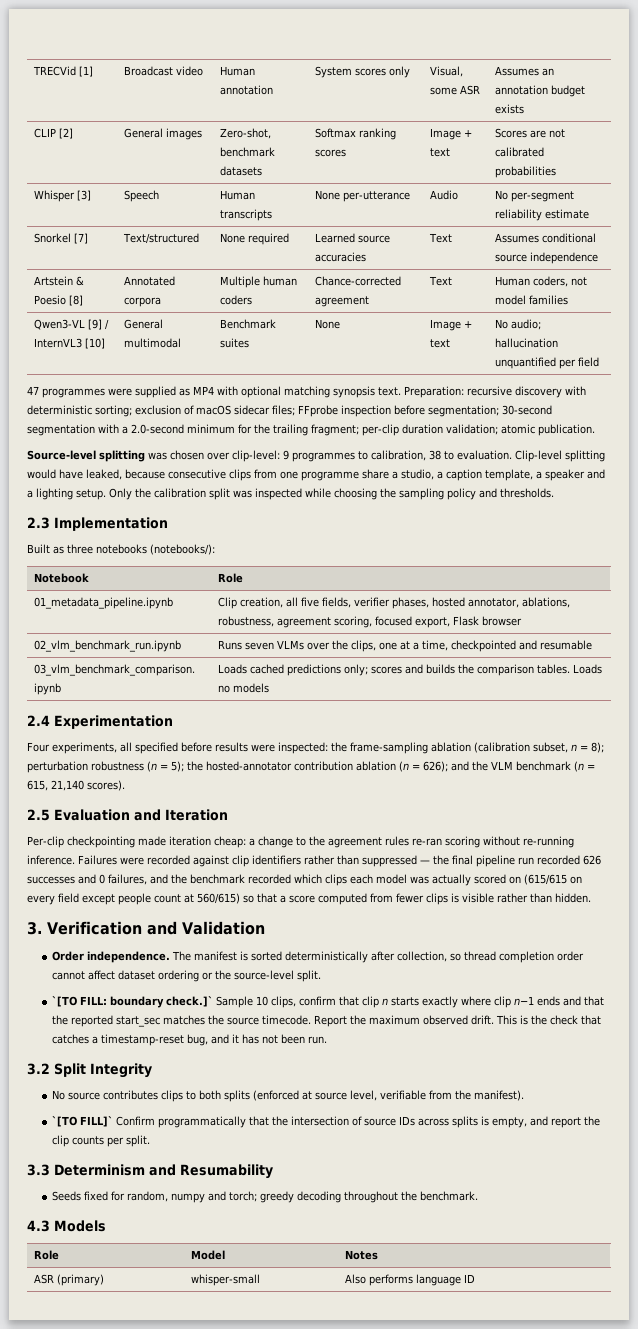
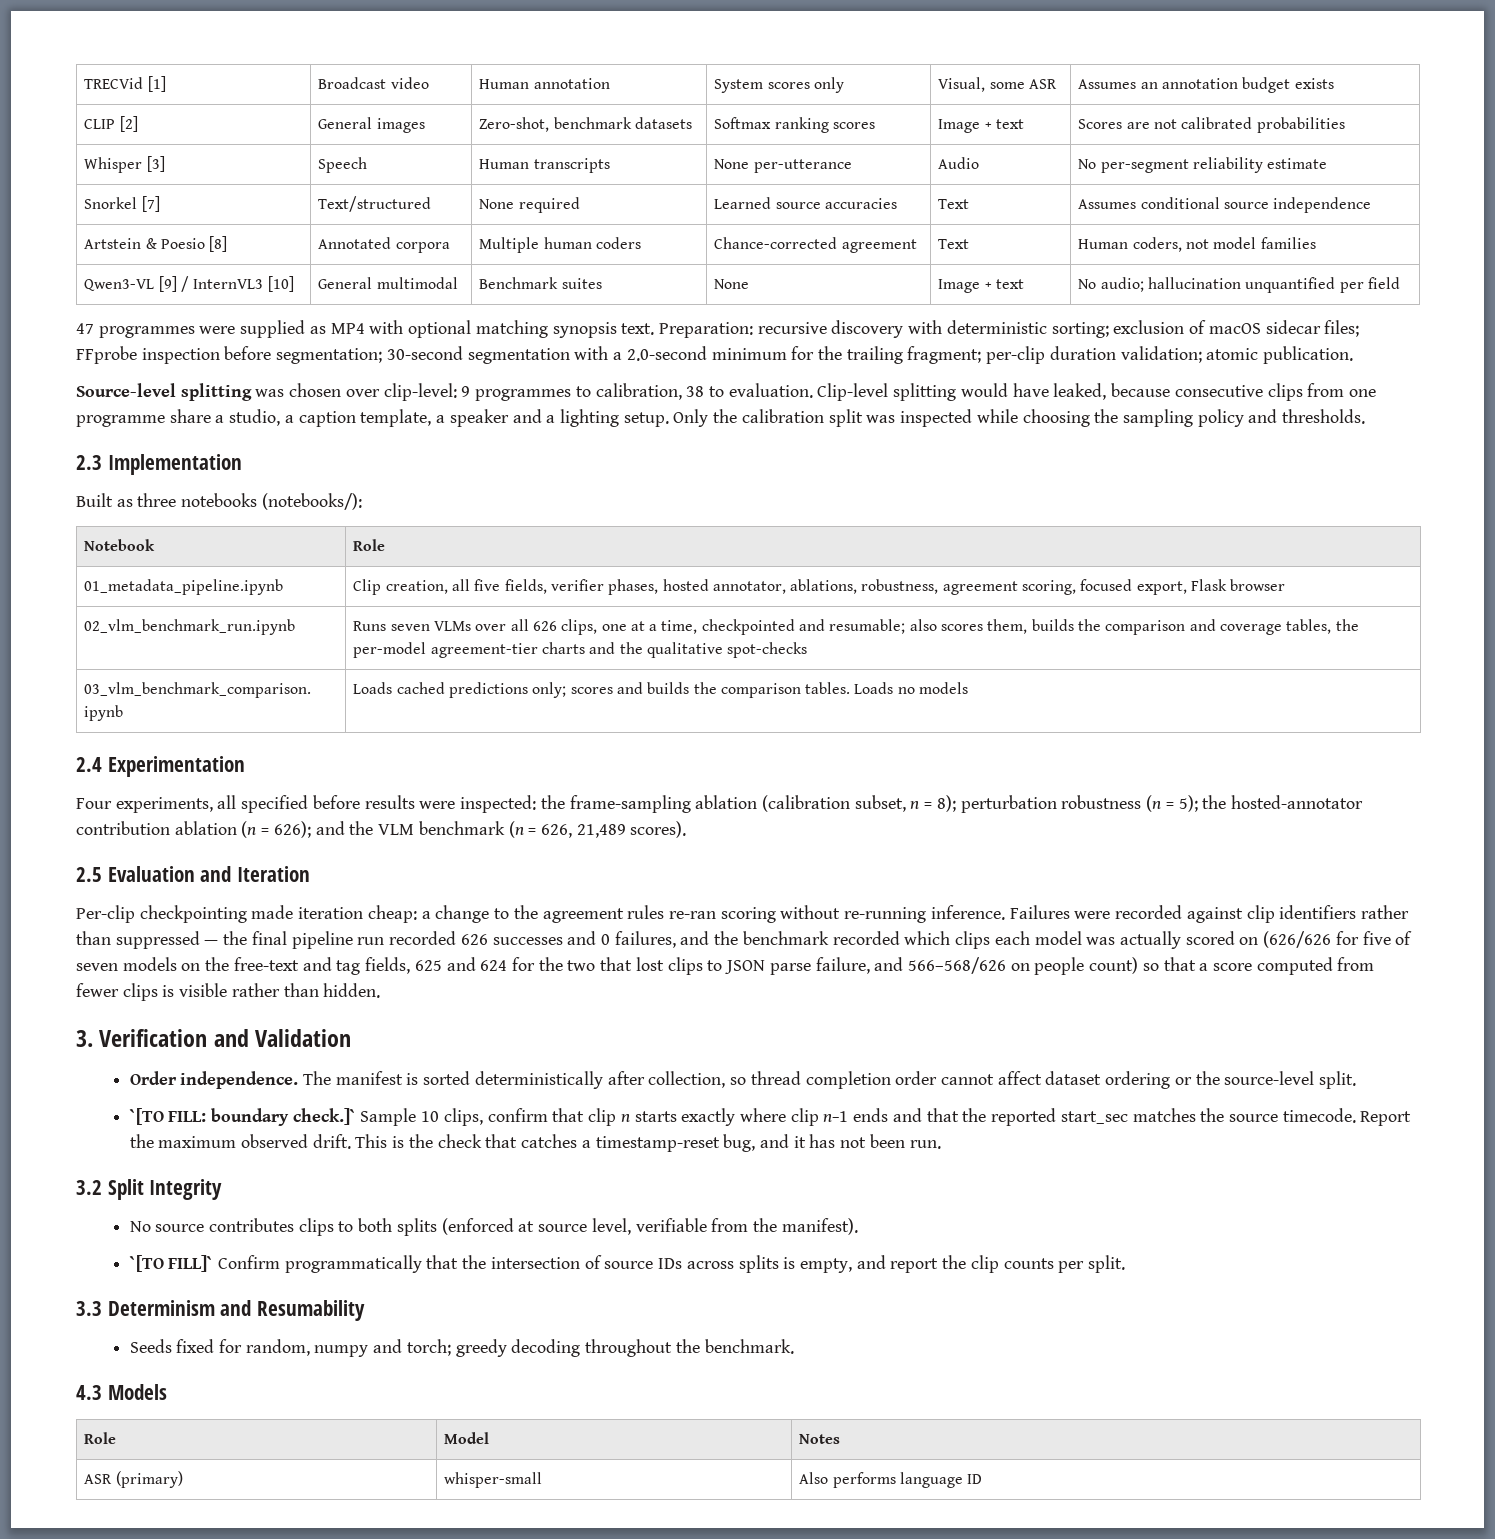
- 02_vlm_benchmark_run.ipynb | Runs seven VLMs over the clips, one at a time, checkpointed and resumable
+ 02_vlm_benchmark_run.ipynb | Runs seven VLMs over all 626 clips, one at a time, checkpointed and resumable; also scores them, builds the comparison and coverage tables, the per-model agreement-tier charts and the qualitative spot-checks
- Four experiments, all specified before results were inspected: the frame-sampling ablation (calibration subset, n = 8); perturbation robustness (n = 5); the hosted-annotator contribution ablation (n = 626); and the VLM benchmark (n = 615, 21,140 scores).
+ Four experiments, all specified before results were inspected: the frame-sampling ablation (calibration subset, n = 8); perturbation robustness (n = 5); the hosted-annotator contribution ablation (n = 626); and the VLM benchmark (n = 626, 21,489 scores).
- Failures were recorded against clip identifiers rather than suppressed — the final pipeline run recorded 626 successes and 0 failures, and the benchmark recorded which clips each model was actually scored on (615/615 on every field except people count at 560/615) so that a score computed from fewer clips is visible rather than hidden.
+ Failures were recorded against clip identifiers rather than suppressed — the final pipeline run recorded 626 successes and 0 failures, and the benchmark recorded which clips each model was actually scored on (626/626 for five of seven models on the free-text and tag fields, 625 and 624 for the two that lost clips to JSON parse failure, and 566–568/626 on people count) so that a score computed from fewer clips is visible rather than hidden.

